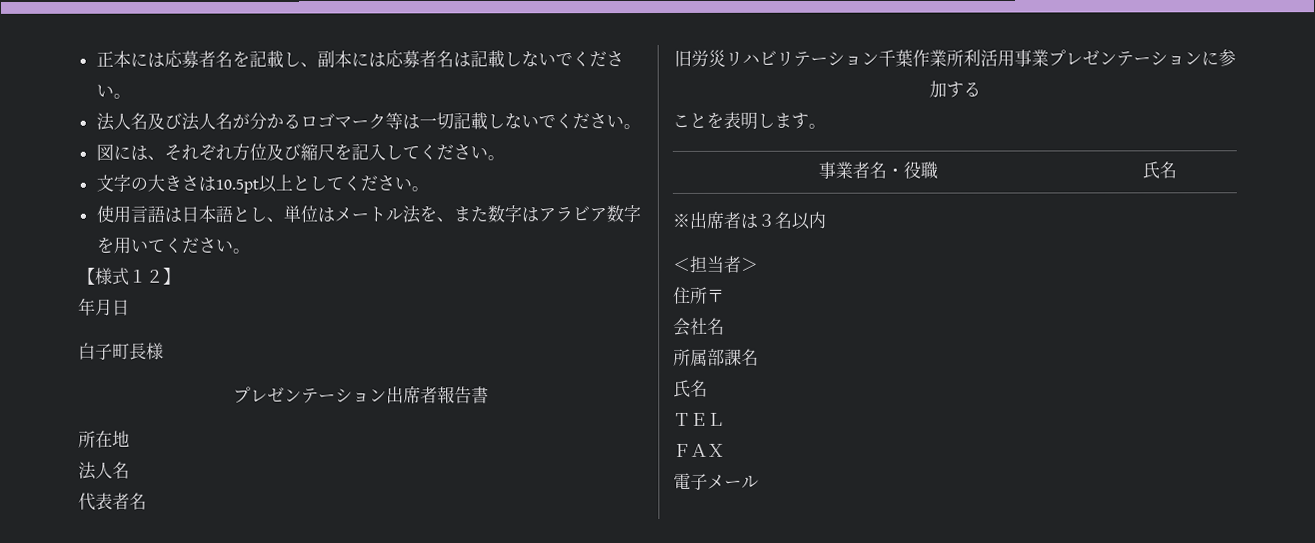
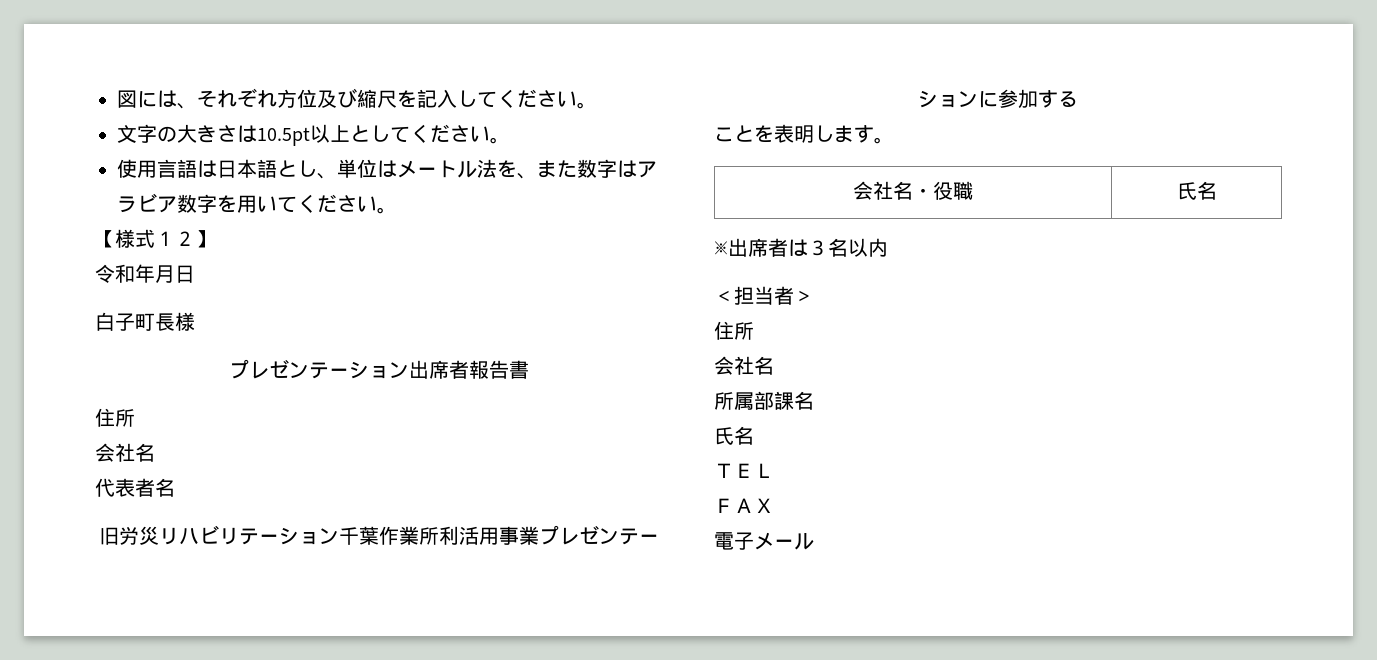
- 正本には応募者名を記載し、副本には応募者名は記載しないでください。
- 法人名及び法人名が分かるロゴマーク等は一切記載しないでください。
- 年月日
+ 令和年月日
  プレゼンテーション出席者報告書
- 所在地
- 法人名
+ 住所
+ 会社名
- 事業者名・役職 | 氏名
+ 会社名・役職 | 氏名
  ＜担当者＞
- 住所〒
+ 住所

